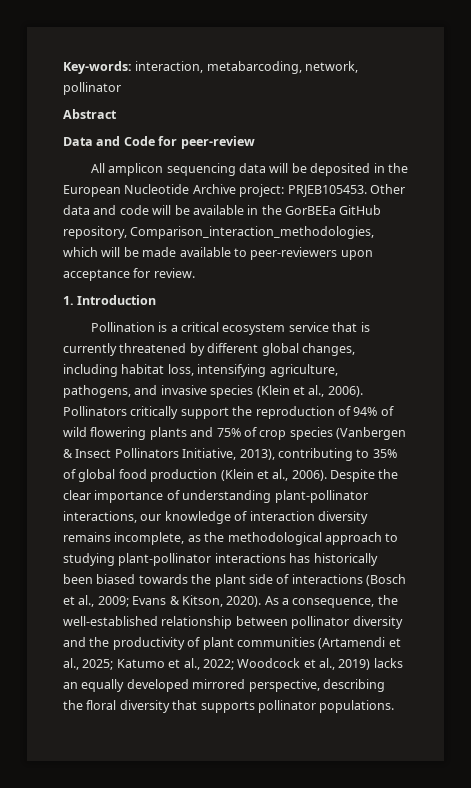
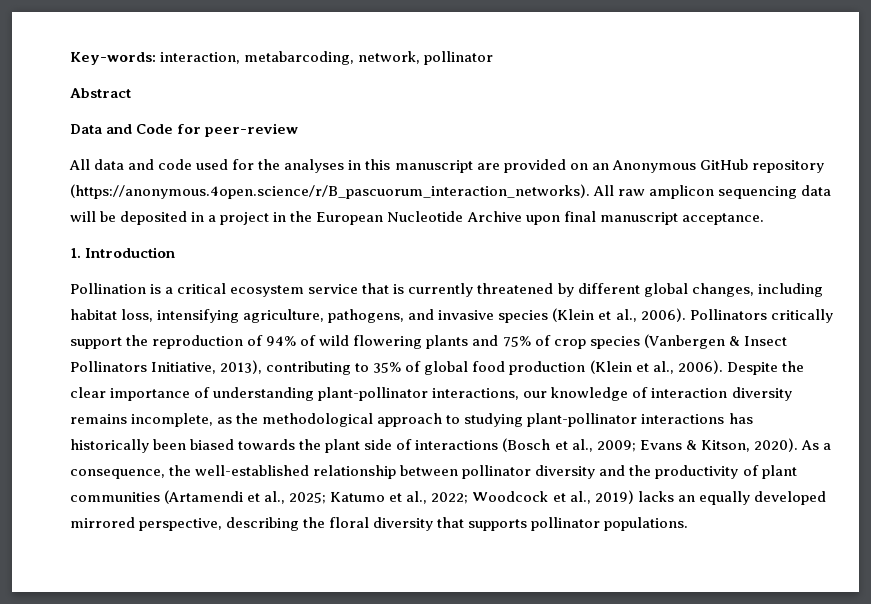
- All amplicon sequencing data will be deposited in the European Nucleotide Archive project: PRJEB105453. Other data and code will be available in the GorBEEa GitHub repository, Comparison_interaction_methodologies, which will be made available to peer-reviewers upon acceptance for review.
+ All data and code used for the analyses in this manuscript are provided on an Anonymous GitHub repository (https://anonymous.4open.science/r/B_pascuorum_interaction_networks). All raw amplicon sequencing data will be deposited in a project in the European Nucleotide Archive upon final manuscript acceptance.

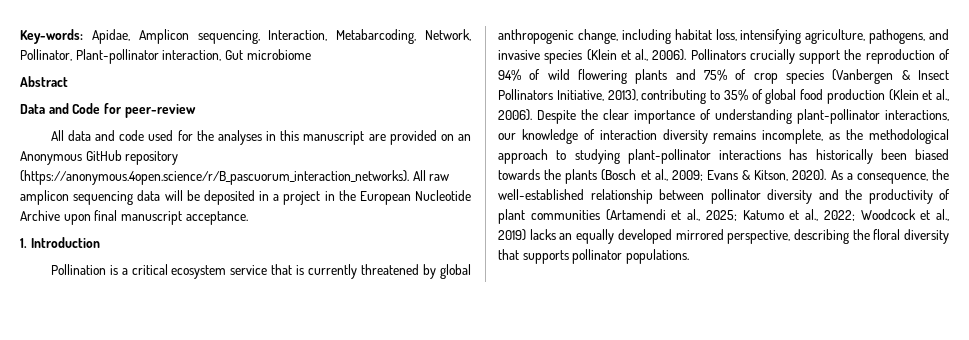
- Key-words: interaction, metabarcoding, network, pollinator
+ Key-words: Apidae, Amplicon sequencing, Interaction, Metabarcoding, Network, Pollinator, Plant-pollinator interaction, Gut microbiome
- Pollination is a critical ecosystem service that is currently threatened by different global changes, including habitat loss, intensifying agriculture, pathogens, and invasive species (Klein et al., 2006).
+ Pollination is a critical ecosystem service that is currently threatened by global anthropogenic change, including habitat loss, intensifying agriculture, pathogens, and invasive species (Klein et al., 2006).
- Pollinators critically support the reproduction of 94% of wild flowering plants and 75% of crop species (Vanbergen & Insect Pollinators Initiative, 2013), contributing to 35% of global food production (Klein et al., 2006).
+ Pollinators crucially support the reproduction of 94% of wild flowering plants and 75% of crop species (Vanbergen & Insect Pollinators Initiative, 2013), contributing to 35% of global food production (Klein et al., 2006).
- Despite the clear importance of understanding plant-pollinator interactions, our knowledge of interaction diversity remains incomplete, as the methodological approach to studying plant-pollinator interactions has historically been biased towards the plant side of interactions (Bosch et al., 2009; Evans & Kitson, 2020).
+ Despite the clear importance of understanding plant-pollinator interactions, our knowledge of interaction diversity remains incomplete, as the methodological approach to studying plant-pollinator interactions has historically been biased towards the plants (Bosch et al., 2009; Evans & Kitson, 2020).

